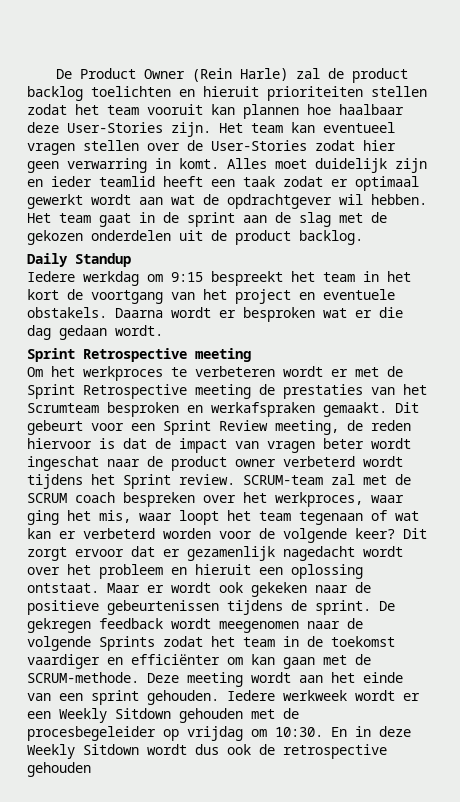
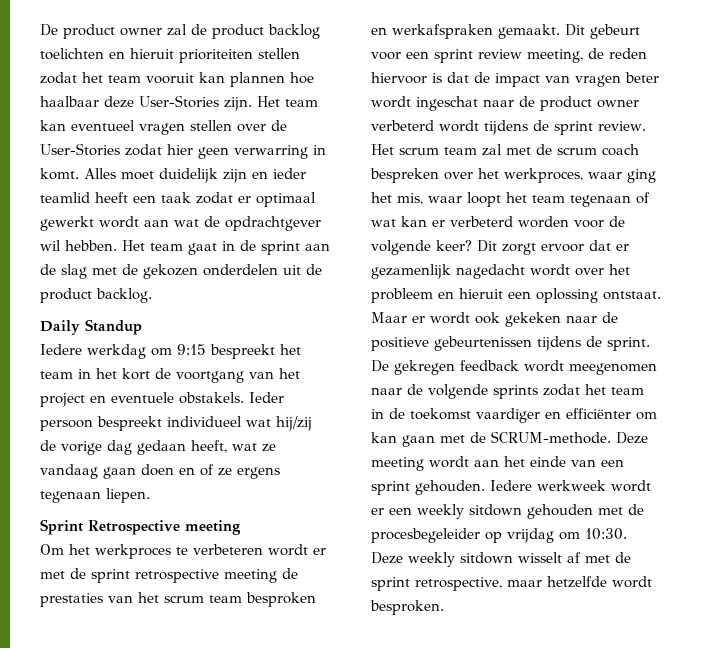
- De Product Owner (Rein Harle) zal de product backlog toelichten en hieruit prioriteiten stellen zodat het team vooruit kan plannen hoe haalbaar deze User-Stories zijn.
+ De product owner zal de product backlog toelichten en hieruit prioriteiten stellen zodat het team vooruit kan plannen hoe haalbaar deze User-Stories zijn.
- Daarna wordt er besproken wat er die dag gedaan wordt.
+ Ieder persoon bespreekt individueel wat hij/zij de vorige dag gedaan heeft, wat ze vandaag gaan doen en of ze ergens tegenaan liepen.
- Om het werkproces te verbeteren wordt er met de Sprint Retrospective meeting de prestaties van het Scrumteam besproken en werkafspraken gemaakt.
+ Om het werkproces te verbeteren wordt er met de sprint retrospective meeting de prestaties van het scrum team besproken en werkafspraken gemaakt.
- Dit gebeurt voor een Sprint Review meeting, de reden hiervoor is dat de impact van vragen beter wordt ingeschat naar de product owner verbeterd wordt tijdens het Sprint review. SCRUM-team zal met de SCRUM coach bespreken over het werkproces, waar ging het mis, waar loopt het team tegenaan of wat kan er verbeterd worden voor de volgende keer?
+ Dit gebeurt voor een sprint review meeting, de reden hiervoor is dat de impact van vragen beter wordt ingeschat naar de product owner verbeterd wordt tijdens de sprint review. Het scrum team zal met de scrum coach bespreken over het werkproces, waar ging het mis, waar loopt het team tegenaan of wat kan er verbeterd worden voor de volgende keer?
- De gekregen feedback wordt meegenomen naar de volgende Sprints zodat het team in de toekomst vaardiger en efficiënter om kan gaan met de SCRUM-methode.
+ De gekregen feedback wordt meegenomen naar de volgende sprints zodat het team in de toekomst vaardiger en efficiënter om kan gaan met de SCRUM-methode.
- Iedere werkweek wordt er een Weekly Sitdown gehouden met de procesbegeleider op vrijdag om 10:30.
+ Iedere werkweek wordt er een weekly sitdown gehouden met de procesbegeleider op vrijdag om 10:30.
- En in deze Weekly Sitdown wordt dus ook de retrospective gehouden
+ Deze weekly sitdown wisselt af met de sprint retrospective, maar hetzelfde wordt besproken.

